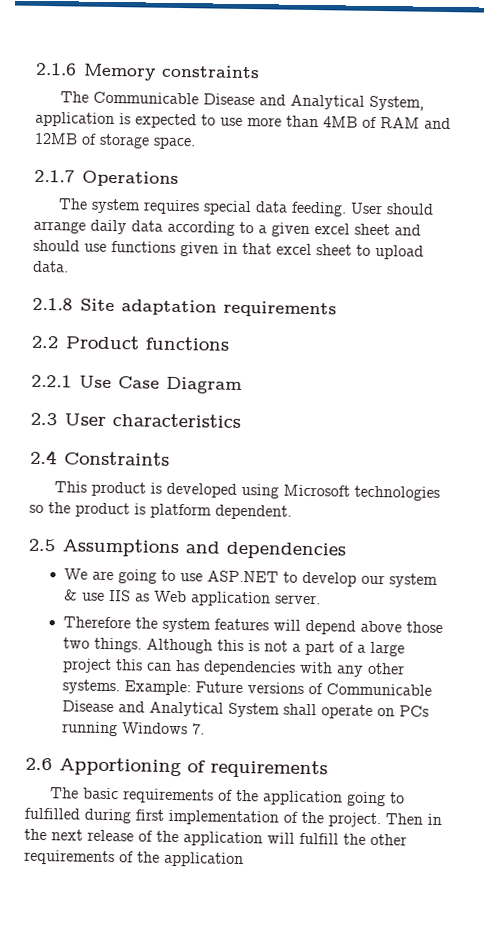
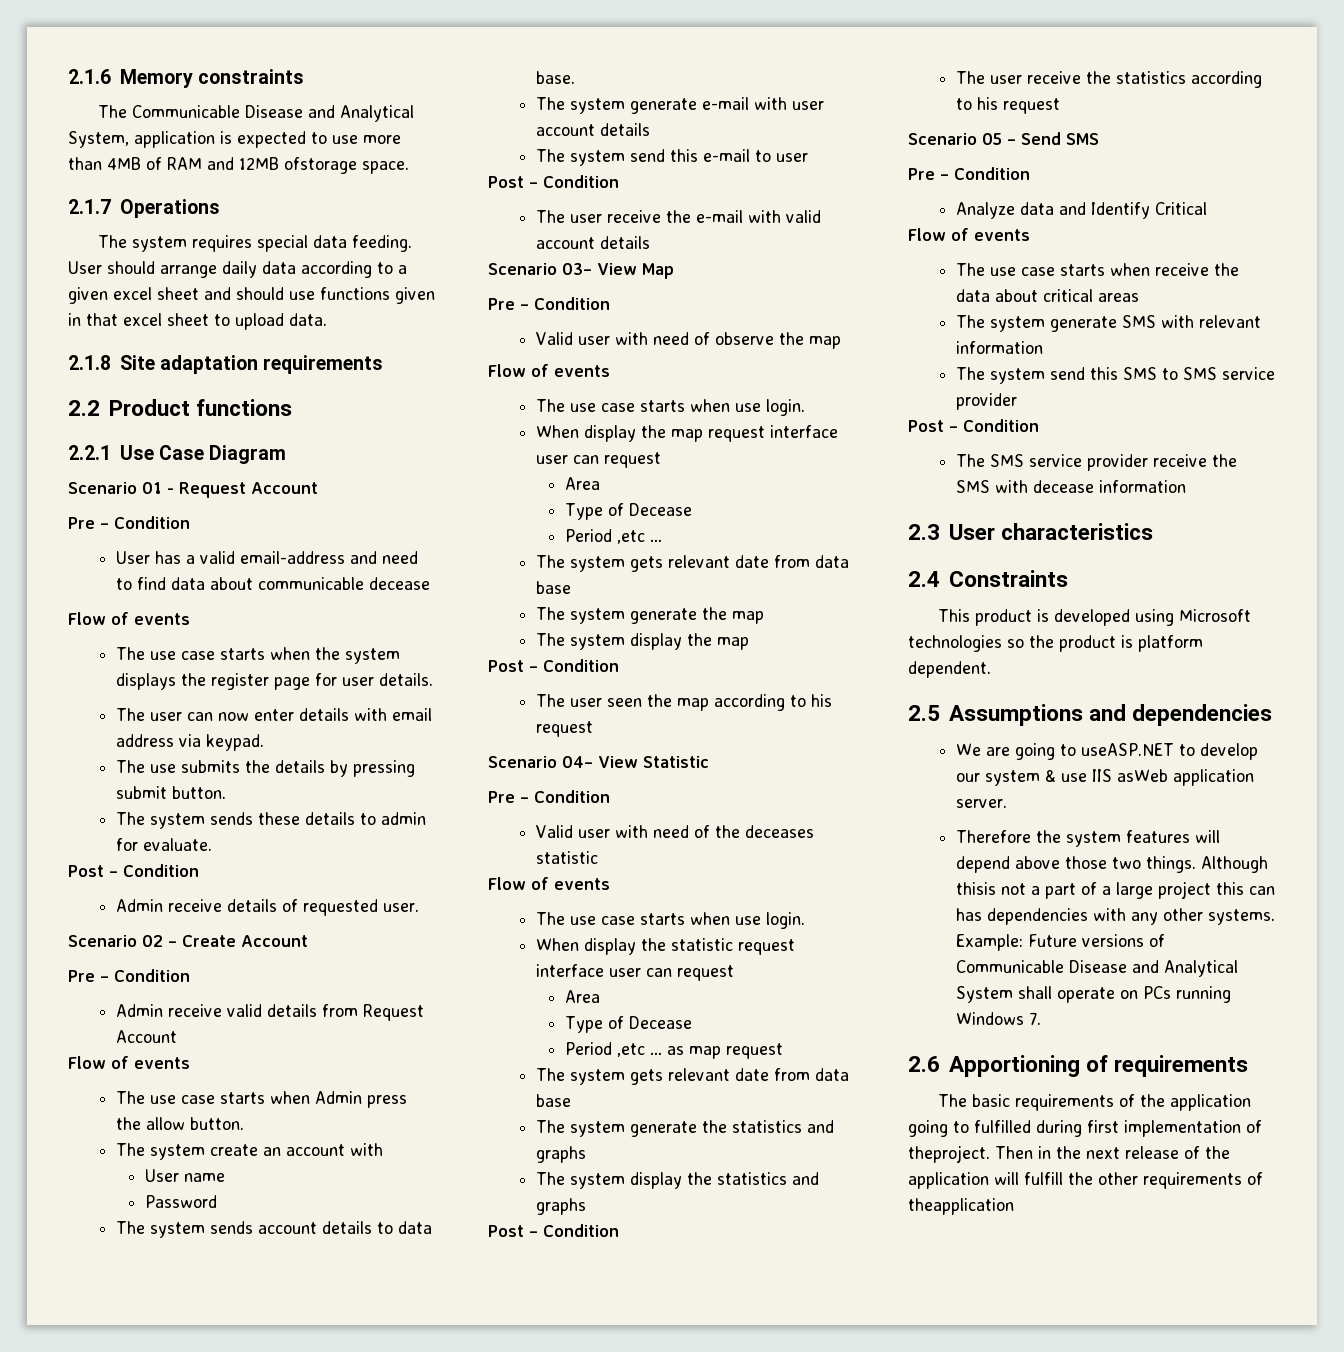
- The Communicable Disease and Analytical System, application is expected to use more than 4MB of RAM and 12MB of storage space.
+ The Communicable Disease and Analytical System, application is expected to use more than 4MB of RAM and 12MB ofstorage space.
+ Scenario 01 - Request Account
+ Pre – Condition
+ User has a valid email-address and need to find data about communicable decease
+ Flow of events
+ The use case starts when the system displays the register page for user details.
+ The user can now enter details with email address via keypad.
+ The use submits the details by pressing submit button.
+ The system sends these details to admin for evaluate.
+ Post – Condition
+ Admin receive details of requested user.
+ Scenario 02 – Create Account
+ Pre – Condition
+ Admin receive valid details from Request Account
+ Flow of events
+ The use case starts when Admin press the allow button.
+ The system create an account with
+ User name
+ Password
+ The system sends account details to data base.
+ The system generate e-mail with user account details
+ The system send this e-mail to user
+ Post – Condition
+ The user receive the e-mail with valid account details
+ Scenario 03– View Map
+ Pre – Condition
+ Valid user with need of observe the map
+ Flow of events
+ The use case starts when use login.
+ When display the map request interface user can request
+ Area
+ Type of Decease
+ Period ,etc …
+ The system gets relevant date from data base
+ The system generate the map
+ The system display the map
+ Post – Condition
+ The user seen the map according to his request
+ Scenario 04– View Statistic
+ Pre – Condition
+ Valid user with need of the deceases statistic
+ Flow of events
+ The use case starts when use login.
+ When display the statistic request interface user can request
+ Area
+ Type of Decease
+ Period ,etc … as map request
+ The system gets relevant date from data base
+ The system generate the statistics and graphs
+ The system display the statistics and graphs
+ Post – Condition
+ The user receive the statistics according to his request
+ Scenario 05 – Send SMS
+ Pre – Condition
+ Analyze data and Identify Critical
+ Flow of events
+ The use case starts when receive the data about critical areas
+ The system generate SMS with relevant information
+ The system send this SMS to SMS service provider
+ Post – Condition
+ The SMS service provider receive the SMS with decease information
- We are going to use ASP.NET to develop our system & use IIS as Web application server.
+ We are going to useASP.NET to develop our system & use IIS asWeb application server.
- Although this is not a part of a large project this can has dependencies with any other systems.
+ Although thisis not a part of a large project this can has dependencies with any other systems.
- The basic requirements of the application going to fulfilled during first implementation of the project.
+ The basic requirements of the application going to fulfilled during first implementation of theproject.
- Then in the next release of the application will fulfill the other requirements of the application
+ Then in the next release of the application will fulfill the other requirements of theapplication

